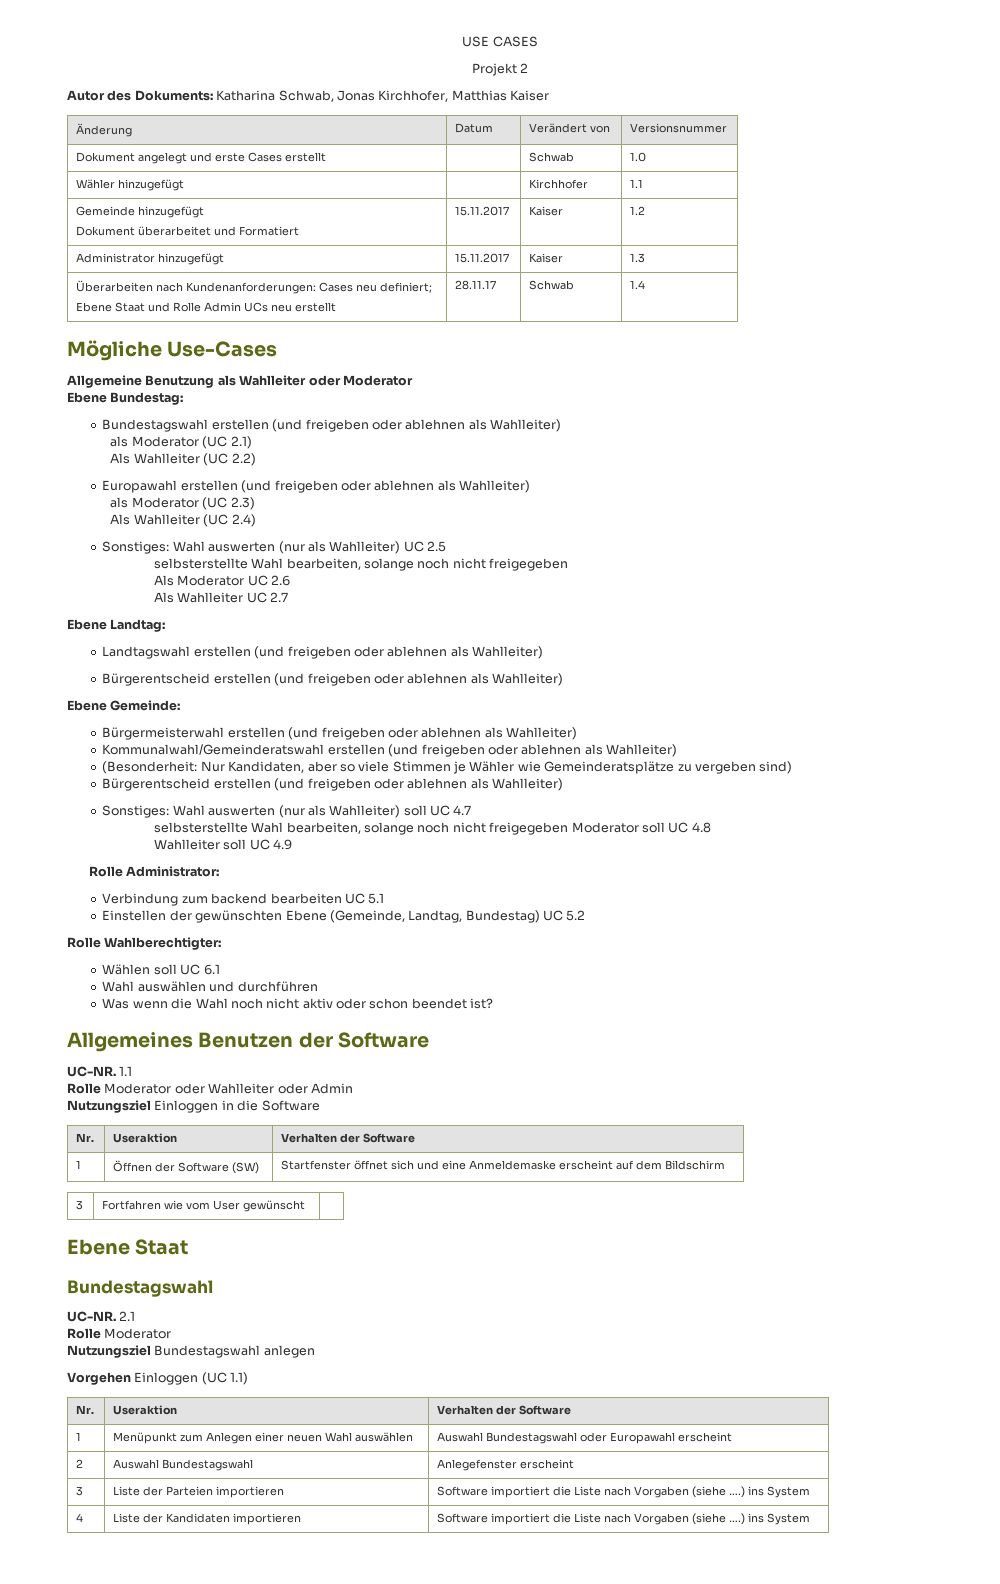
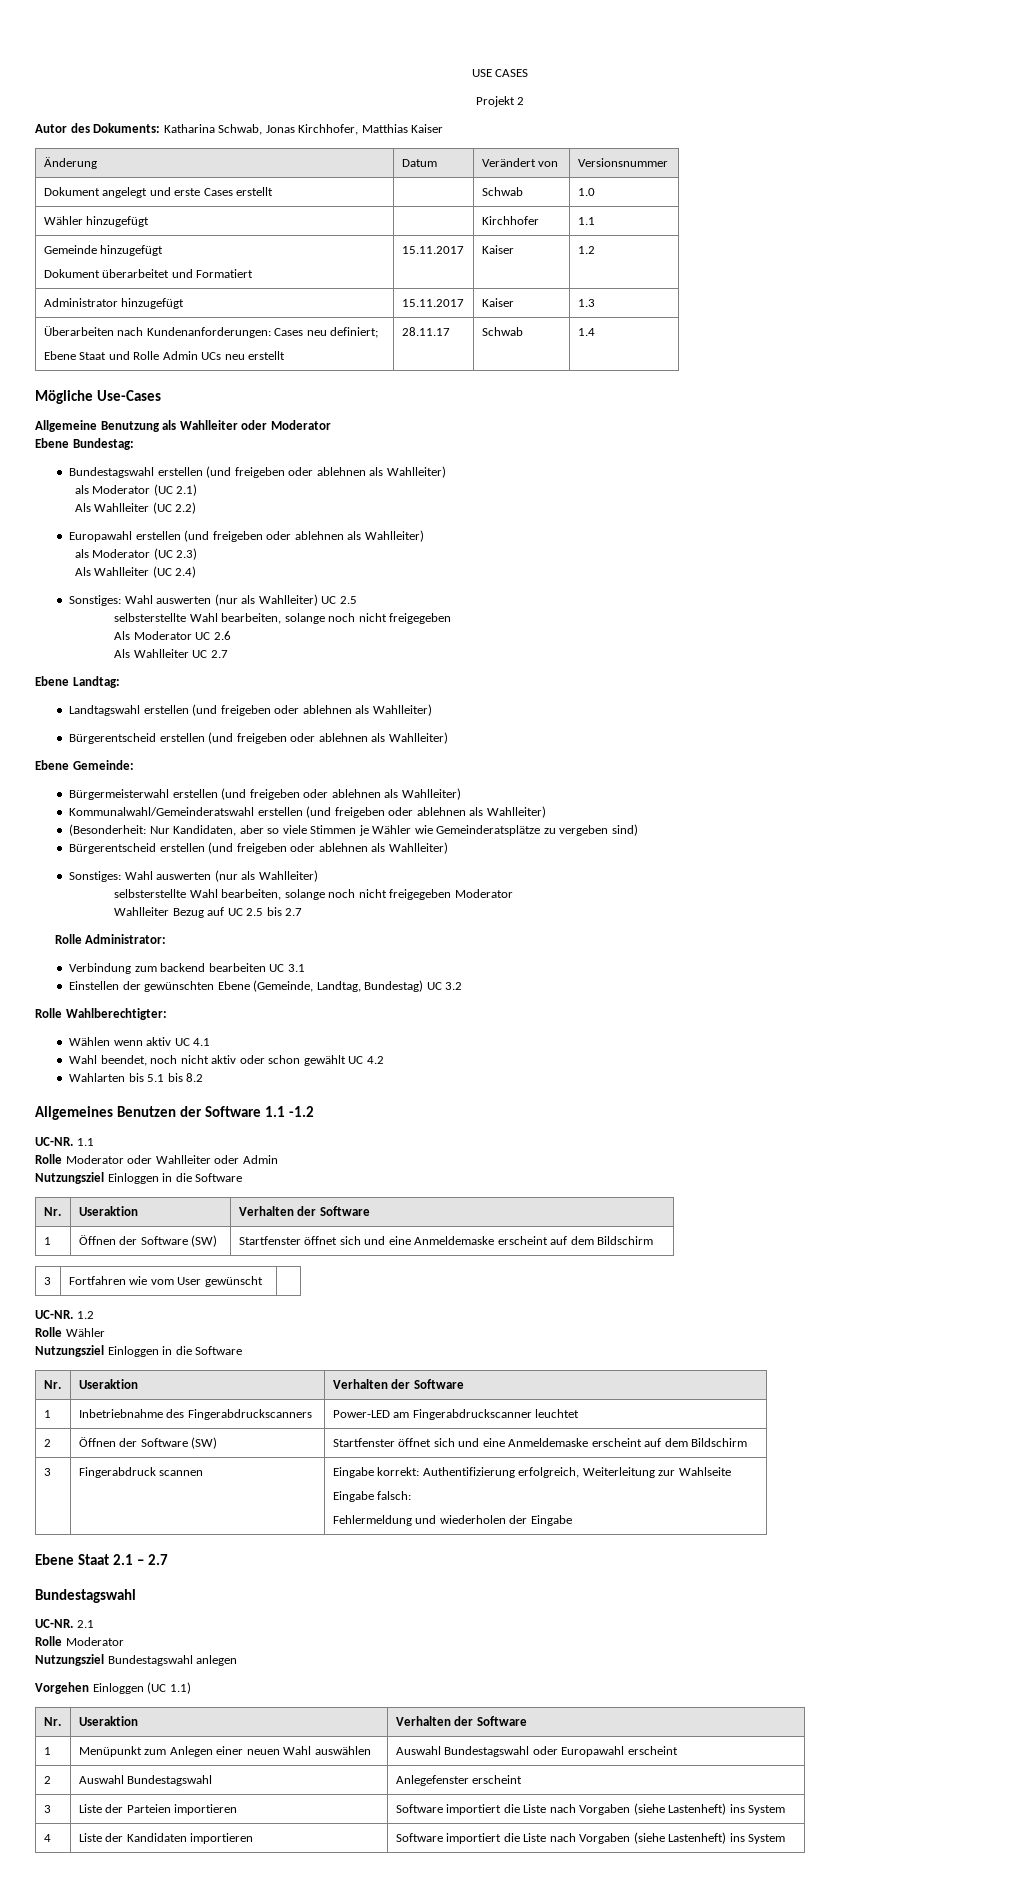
  (Besonderheit: Nur Kandidaten, aber so viele Stimmen je Wähler wie Gemeinderatsplätze zu vergeben sind)
  Bürgerentscheid erstellen (und freigeben oder ablehnen als Wahlleiter)
- Sonstiges: Wahl auswerten (nur als Wahlleiter) soll UC 4.7
+ Sonstiges: Wahl auswerten (nur als Wahlleiter)
- selbsterstellte Wahl bearbeiten, solange noch nicht freigegeben Moderator soll UC 4.8
- Wahlleiter soll UC 4.9
+ selbsterstellte Wahl bearbeiten, solange noch nicht freigegeben Moderator
+ Wahlleiter Bezug auf UC 2.5 bis 2.7
- Verbindung zum backend bearbeiten UC 5.1
+ Verbindung zum backend bearbeiten UC 3.1
- Einstellen der gewünschten Ebene (Gemeinde, Landtag, Bundestag) UC 5.2
+ Einstellen der gewünschten Ebene (Gemeinde, Landtag, Bundestag) UC 3.2
- Wählen soll UC 6.1
- Wahl auswählen und durchführen
- Was wenn die Wahl noch nicht aktiv oder schon beendet ist?
+ Wählen wenn aktiv UC 4.1
+ Wahl beendet, noch nicht aktiv oder schon gewählt UC 4.2
+ Wahlarten bis 5.1 bis 8.2
- Allgemeines Benutzen der Software
+ Allgemeines Benutzen der Software 1.1 -1.2
  3 | Fortfahren wie vom User gewünscht |
- Ebene Staat
+ UC-NR. 1.2
+ Rolle Wähler
+ Nutzungsziel Einloggen in die Software
+ Nr. | Useraktion | Verhalten der Software
+ 1 | Inbetriebnahme des Fingerabdruckscanners | Power-LED am Fingerabdruckscanner leuchtet
+ 2 | Öffnen der Software (SW) | Startfenster öffnet sich und eine Anmeldemaske erscheint auf dem Bildschirm
+ 3 | Fingerabdruck scannen | Eingabe korrekt: Authentifizierung erfolgreich, Weiterleitung zur Wahlseite
+ Eingabe falsch:
+ Fehlermeldung und wiederholen der Eingabe
+ Ebene Staat 2.1 – 2.7
- 3 | Liste der Parteien importieren | Software importiert die Liste nach Vorgaben (siehe ….) ins System
+ 3 | Liste der Parteien importieren | Software importiert die Liste nach Vorgaben (siehe Lastenheft) ins System
- 4 | Liste der Kandidaten importieren | Software importiert die Liste nach Vorgaben (siehe ….) ins System
+ 4 | Liste der Kandidaten importieren | Software importiert die Liste nach Vorgaben (siehe Lastenheft) ins System

